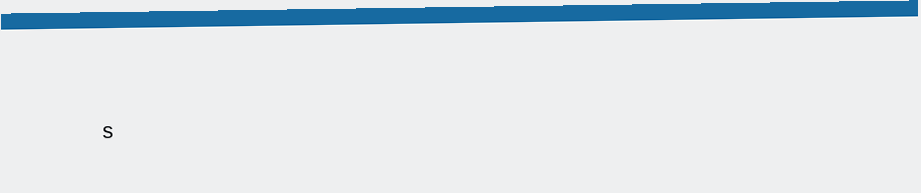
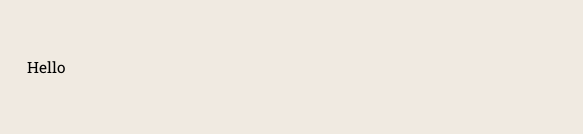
- s
+ Hello

